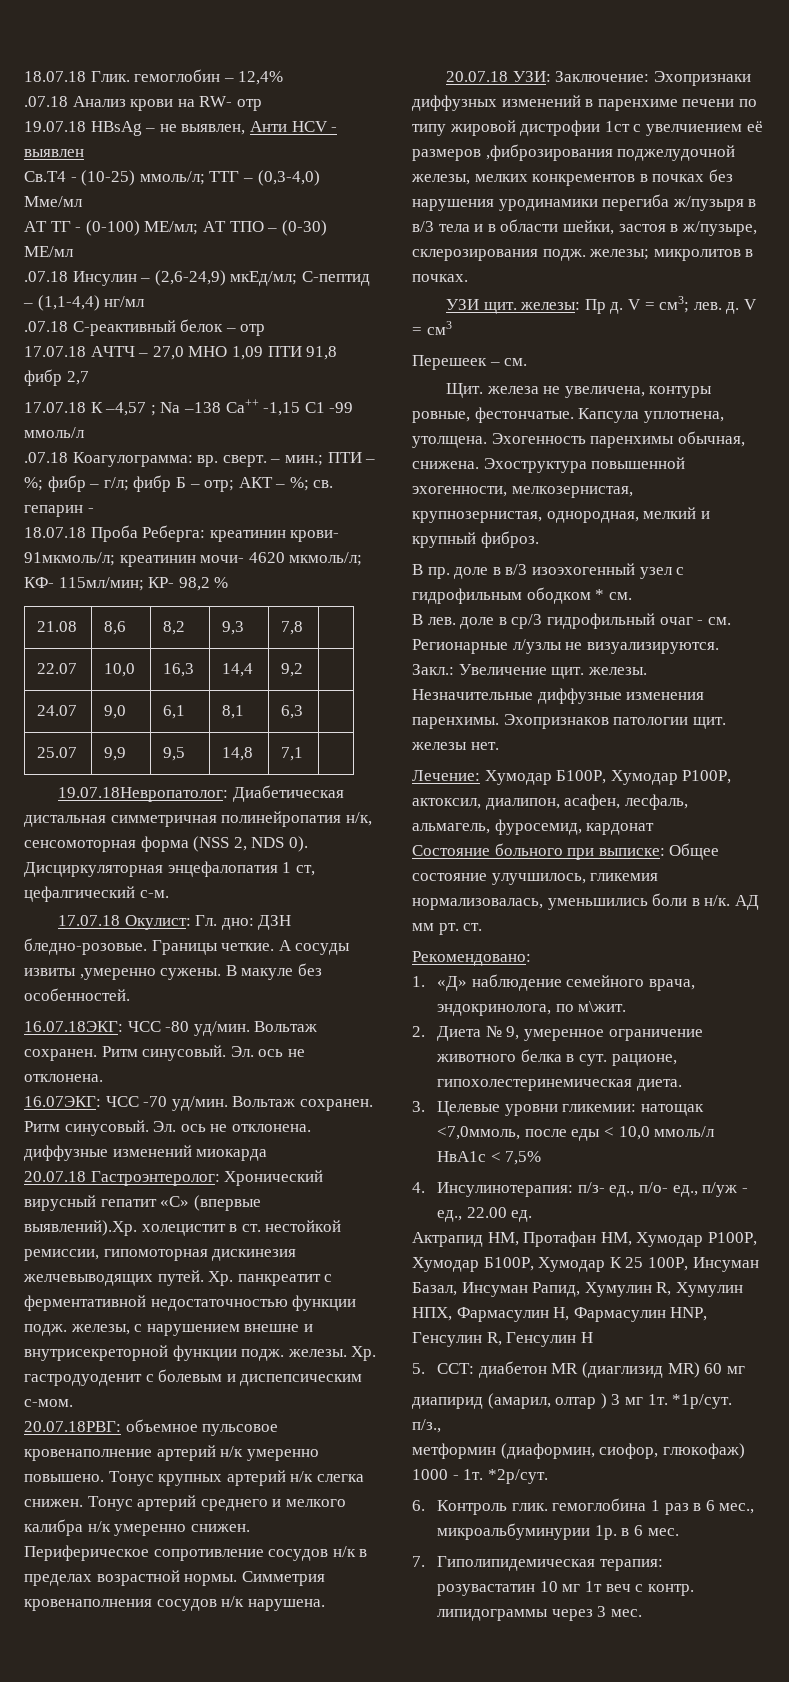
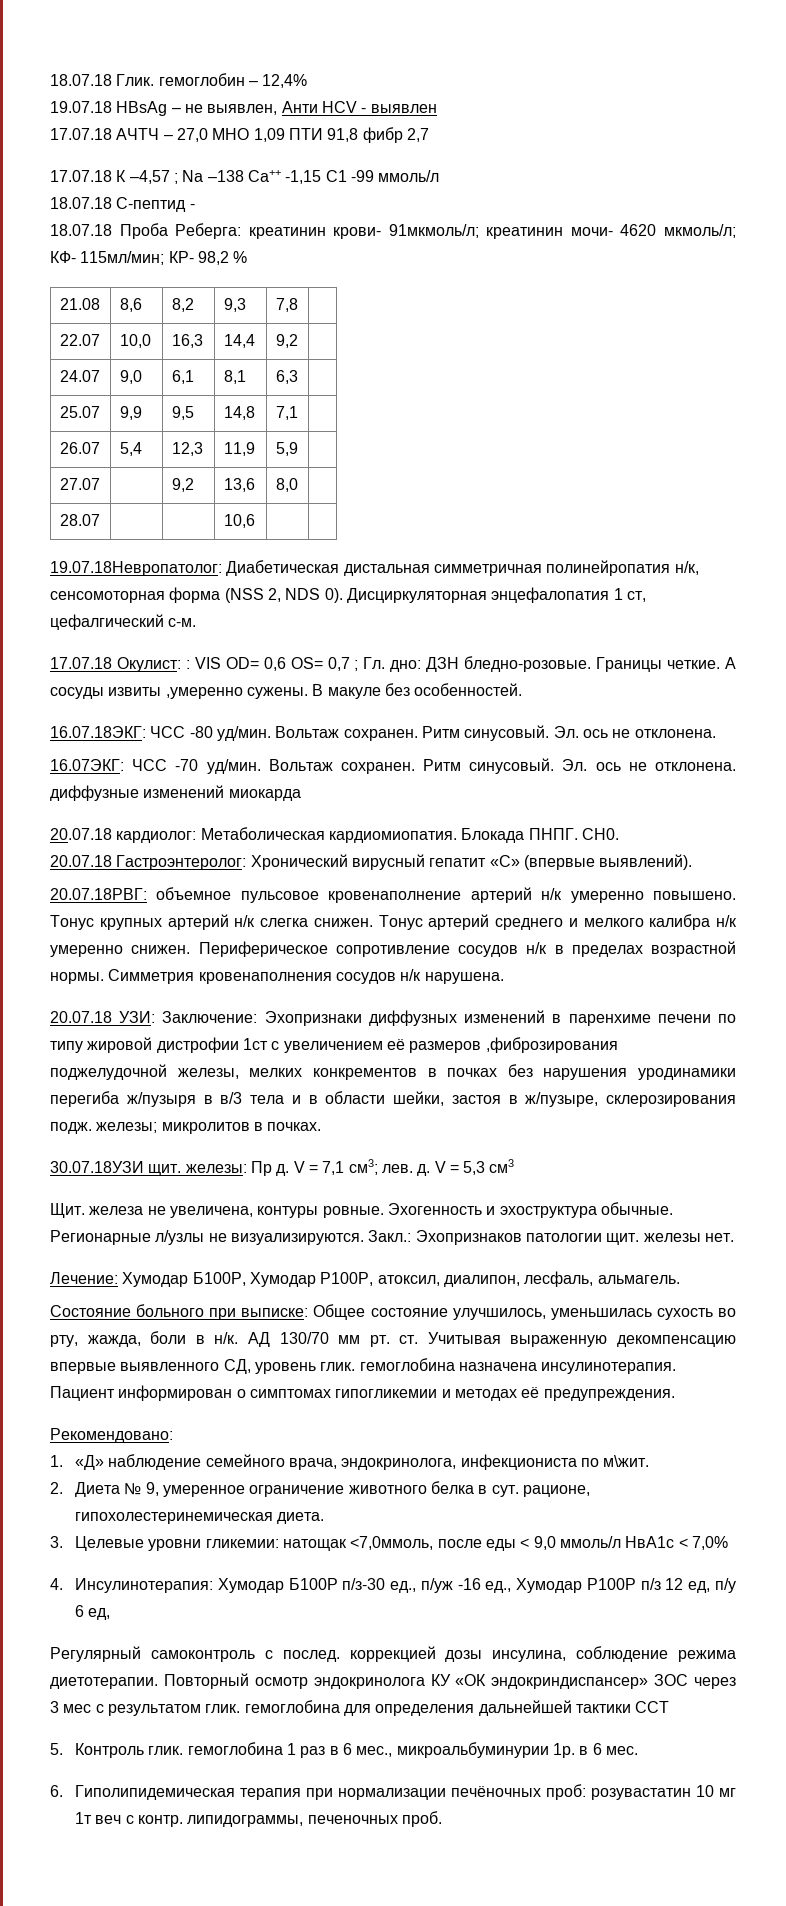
- .07.18 Анализ крови на RW- отр
- Св.Т4 - (10-25) ммоль/л; ТТГ – (0,3-4,0) Мме/мл
- АТ ТГ - (0-100) МЕ/мл; АТ ТПО – (0-30) МЕ/мл
- .07.18 Инсулин – (2,6-24,9) мкЕд/мл; С-пептид – (1,1-4,4) нг/мл
- .07.18 С-реактивный белок – отр
- .07.18 Коагулограмма: вр. сверт. – мин.; ПТИ – %; фибр – г/л; фибр Б – отр; АКТ – %; св. гепарин -
+ 18.07.18 С-пептид -
+ 26.07 | 5,4 | 12,3 | 11,9 | 5,9 |
+ 27.07 | | 9,2 | 13,6 | 8,0 |
+ 28.07 | | | 10,6 | |
- 17.07.18 Окулист: Гл. дно: ДЗН бледно-розовые.
+ 17.07.18 Окулист: : VIS OD= 0,6 OS= 0,7 ; Гл. дно: ДЗН бледно-розовые.
+ 20.07.18 кардиолог: Метаболическая кардиомиопатия. Блокада ПНПГ. СН0.
- 20.07.18 Гастроэнтеролог: Хронический вирусный гепатит «С» (впервые выявлений).Хр. холецистит в ст. нестойкой ремиссии, гипомоторная дискинезия желчевыводящих путей. Хр. панкреатит с ферментативной недостаточностью функции подж. железы, с нарушением внешне и внутрисекреторной функции подж. железы. Хр. гастродуоденит с болевым и диспепсическим с-мом.
+ 20.07.18 Гастроэнтеролог: Хронический вирусный гепатит «С» (впервые выявлений).
- 20.07.18 УЗИ: Заключение: Эхопризнаки диффузных изменений в паренхиме печени по типу жировой дистрофии 1ст с увелчиением её размеров ,фиброзирования поджелудочной железы, мелких конкрементов в почках без нарушения уродинамики перегиба ж/пузыря в в/3 тела и в области шейки, застоя в ж/пузыре, склерозирования подж. железы; микролитов в почках.
+ 20.07.18 УЗИ: Заключение: Эхопризнаки диффузных изменений в паренхиме печени по типу жировой дистрофии 1ст с увеличением её размеров ,фиброзирования поджелудочной железы, мелких конкрементов в почках без нарушения уродинамики перегиба ж/пузыря в в/3 тела и в области шейки, застоя в ж/пузыре, склерозирования подж. железы; микролитов в почках.
- УЗИ щит. железы: Пр д.
+ 30.07.18УЗИ щит. железы: Пр д.
- V = см3; лев. д.
+ V = 7,1 см3; лев. д.
- V = см3
+ V = 5,3 см3
- Перешеек – см.
- Щит. железа не увеличена, контуры ровные, фестончатые. Капсула уплотнена, утолщена. Эхогенность паренхимы обычная, снижена. Эхоструктура повышенной эхогенности, мелкозернистая, крупнозернистая, однородная, мелкий и крупный фиброз.
- В пр. доле в в/3 изоэхогенный узел с гидрофильным ободком * см.
- В лев. доле в ср/3 гидрофильный очаг - см. Регионарные л/узлы не визуализируются.
+ Щит. железа не увеличена, контуры ровные. Эхогенность и эхоструктура обычные. Регионарные л/узлы не визуализируются.
- Закл.: Увеличение щит. железы. Незначительные диффузные изменения паренхимы. Эхопризнаков патологии щит. железы нет.
+ Закл.: Эхопризнаков патологии щит. железы нет.
- Лечение: Хумодар Б100Р, Хумодар Р100Р, актоксил, диалипон, асафен, лесфаль, альмагель, фуросемид, кардонат
+ Лечение: Хумодар Б100Р, Хумодар Р100Р, атоксил, диалипон, лесфаль, альмагель.
- Состояние больного при выписке: Общее состояние улучшилось, гликемия нормализовалась, уменьшились боли в н/к.
+ Состояние больного при выписке: Общее состояние улучшилось, уменьшилась сухость во рту, жажда, боли в н/к.
- АД мм рт. ст.
+ АД 130/70 мм рт. ст. Учитывая выраженную декомпенсацию впервые выявленного СД, уровень глик. гемоглобина назначена инсулинотерапия. Пациент информирован о симптомах гипогликемии и методах её предупреждения.
- 1. «Д» наблюдение семейного врача, эндокринолога, по м\жит.
+ 1. «Д» наблюдение семейного врача, эндокринолога, инфекциониста по м\жит.
- 3. Целевые уровни гликемии: натощак <7,0ммоль, после еды < 10,0 ммоль/л НвА1с < 7,5%
+ 3. Целевые уровни гликемии: натощак <7,0ммоль, после еды < 9,0 ммоль/л НвА1с < 7,0%
- 4. Инсулинотерапия: п/з- ед., п/о- ед., п/уж - ед., 22.00 ед.
- Актрапид НМ, Протафан НМ, Хумодар Р100Р, Хумодар Б100Р, Хумодар К 25 100Р, Инсуман Базал, Инсуман Рапид, Хумулин R, Хумулин НПХ, Фармасулин Н, Фармасулин НNР, Генсулин R, Генсулин Н
- 5. ССТ: диабетон МR (диаглизид МR) 60 мг
- диапирид (амарил, олтар ) 3 мг 1т. *1р/сут. п/з.,
- метформин (диаформин, сиофор, глюкофаж) 1000 - 1т. *2р/сут.
- 6. Контроль глик. гемоглобина 1 раз в 6 мес., микроальбуминурии 1р. в 6 мес.
+ 4. Инсулинотерапия: Хумодар Б100Р п/з-30 ед., п/уж -16 ед., Хумодар Р100Р п/з 12 ед, п/у 6 ед,
+ Регулярный самоконтроль с послед. коррекцией дозы инсулина, соблюдение режима диетотерапии. Повторный осмотр эндокринолога КУ «ОК эндокриндиспансер» ЗОС через 3 мес с результатом глик. гемоглобина для определения дальнейшей тактики ССТ
+ 5. Контроль глик. гемоглобина 1 раз в 6 мес., микроальбуминурии 1р. в 6 мес.
- 7. Гиполипидемическая терапия: розувастатин 10 мг 1т веч с контр. липидограммы через 3 мес.
+ 6. Гиполипидемическая терапия при нормализации печёночных проб: розувастатин 10 мг 1т веч с контр. липидограммы, печеночных проб.

